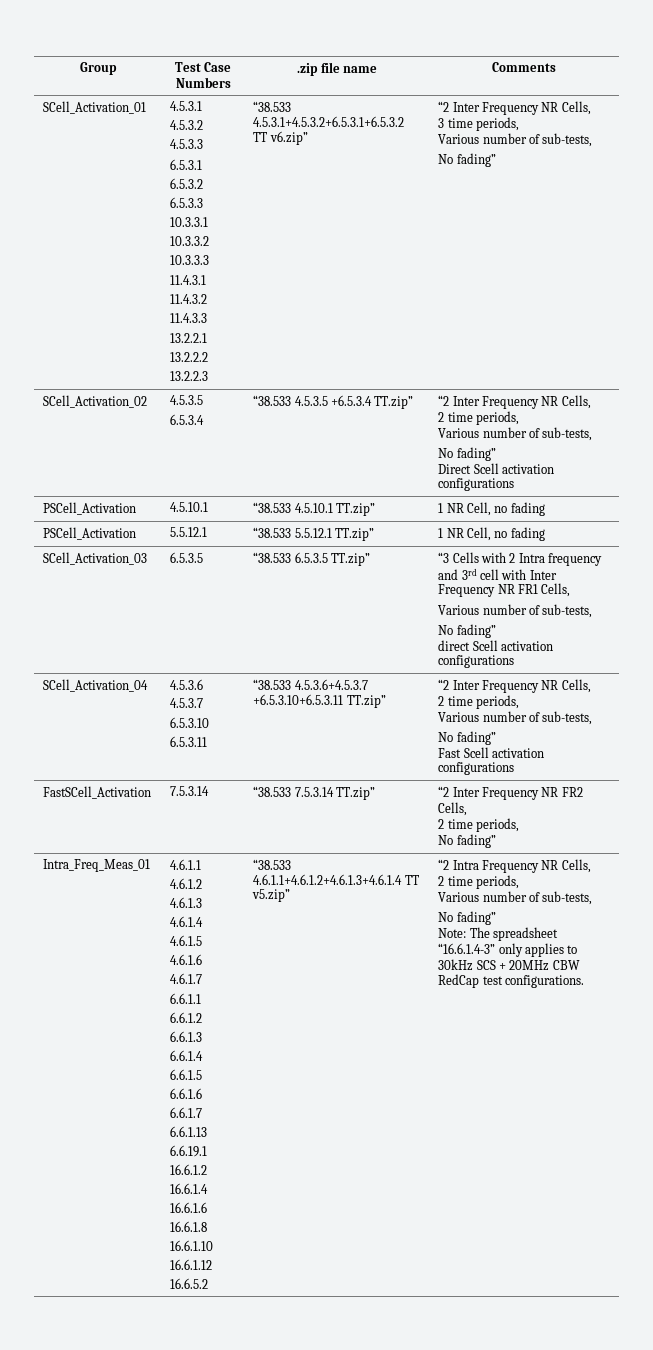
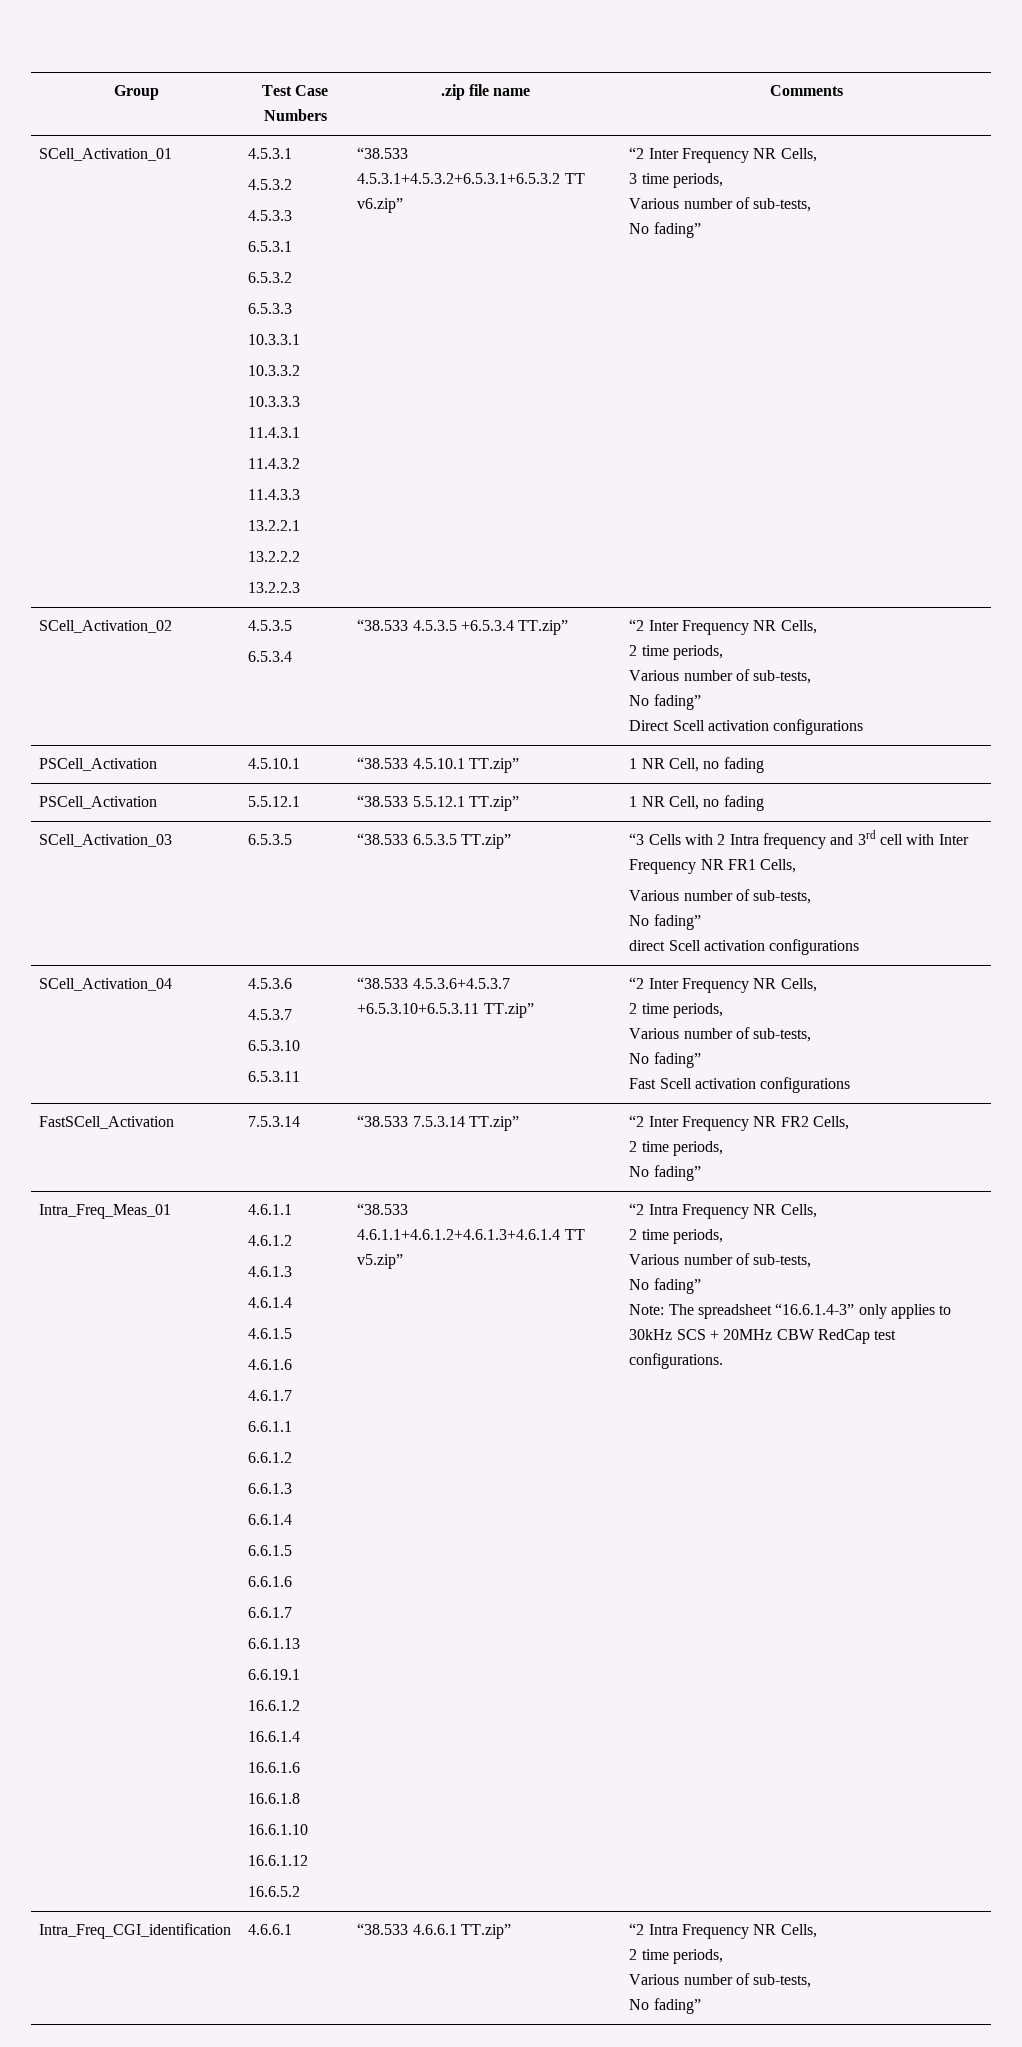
+ Intra_Freq_CGI_identification | 4.6.6.1 | “38.533 4.6.6.1 TT.zip” | “2 Intra Frequency NR Cells,
+ 2 time periods,
+ Various number of sub-tests,
+ No fading”

